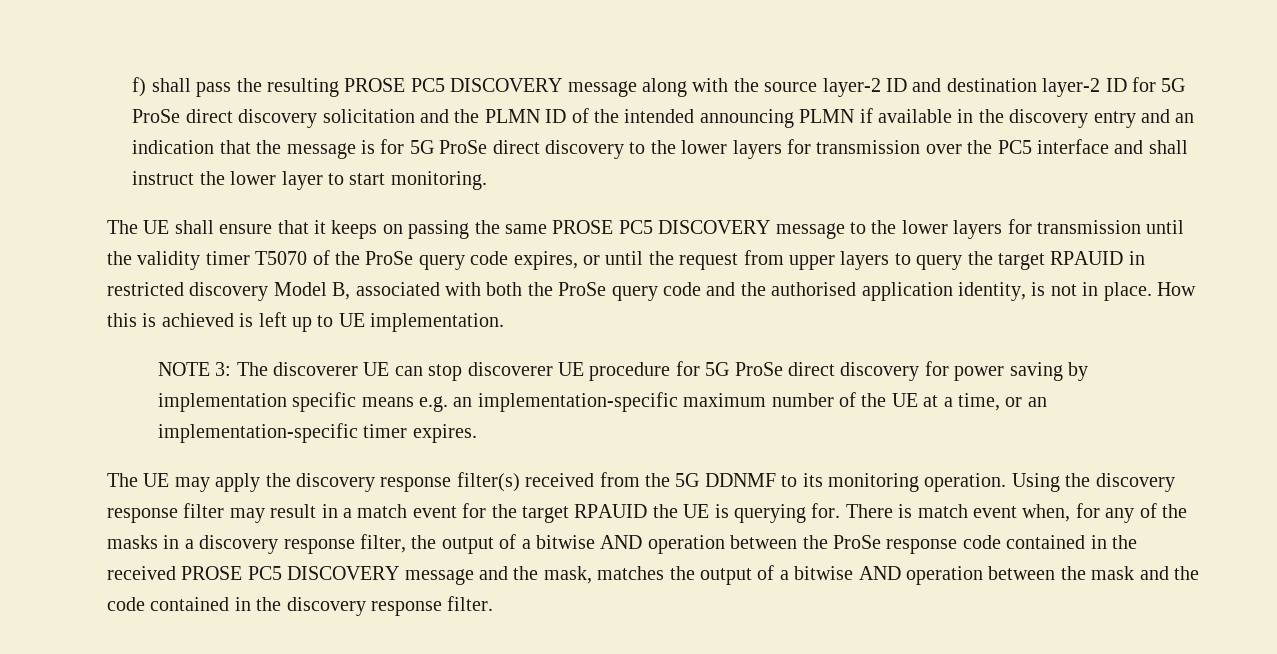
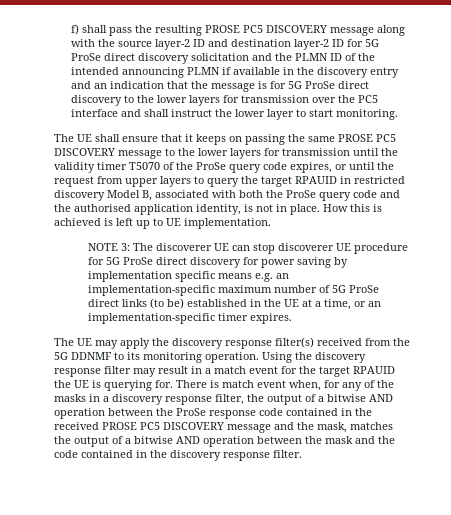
- NOTE 3: The discoverer UE can stop discoverer UE procedure for 5G ProSe direct discovery for power saving by implementation specific means e.g. an implementation-specific maximum number of the UE at a time, or an implementation-specific timer expires.
+ NOTE 3: The discoverer UE can stop discoverer UE procedure for 5G ProSe direct discovery for power saving by implementation specific means e.g. an implementation-specific maximum number of 5G ProSe direct links (to be) established in the UE at a time, or an implementation-specific timer expires.

